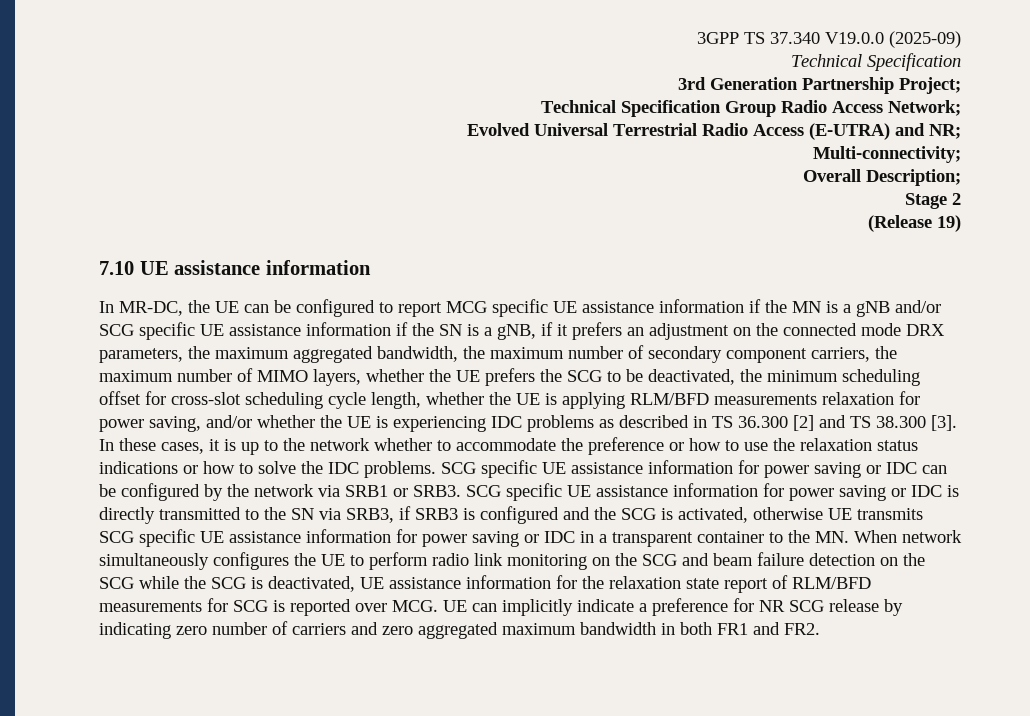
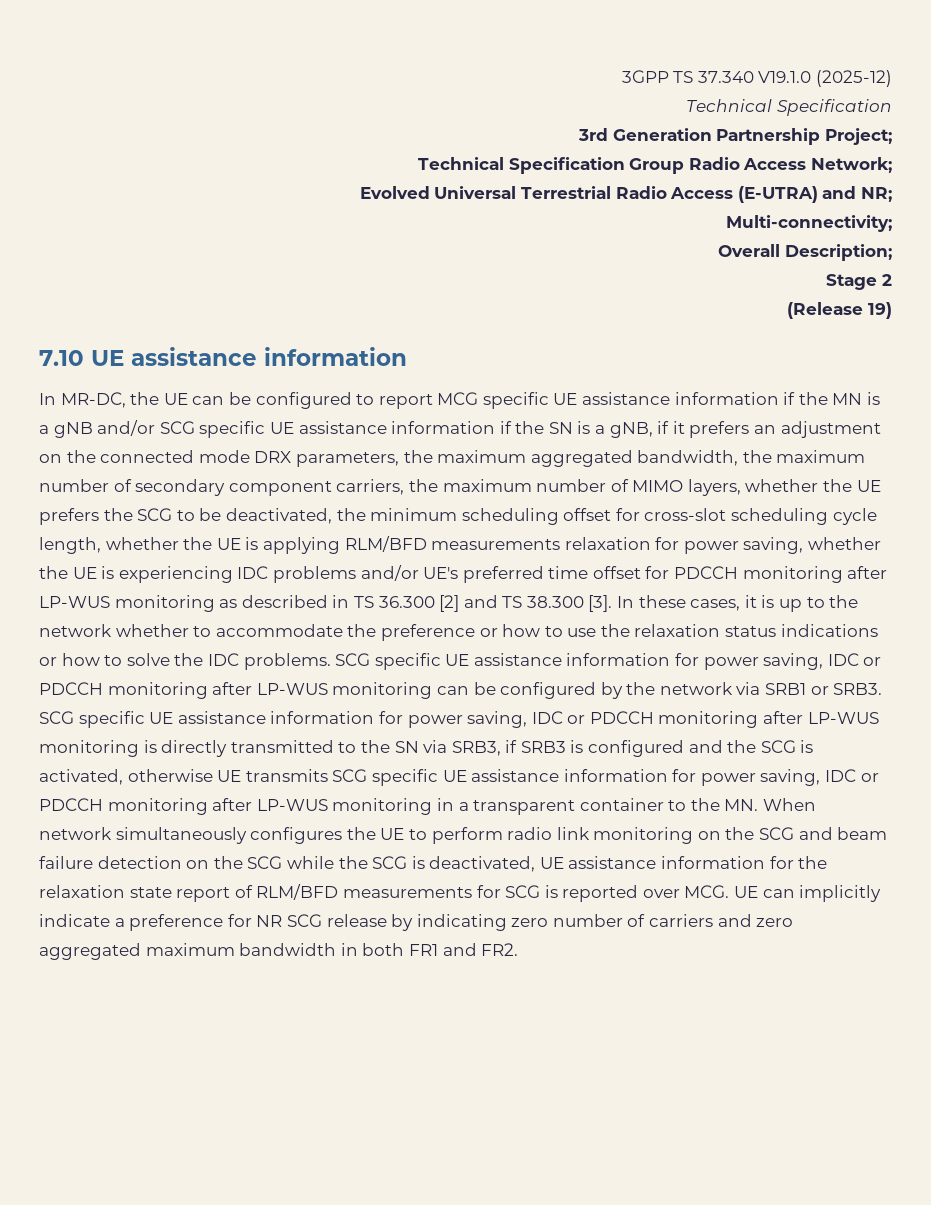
- 3GPP TS 37.340 V19.0.0 (2025-09)
+ 3GPP TS 37.340 V19.1.0 (2025-12)
- In MR-DC, the UE can be configured to report MCG specific UE assistance information if the MN is a gNB and/or SCG specific UE assistance information if the SN is a gNB, if it prefers an adjustment on the connected mode DRX parameters, the maximum aggregated bandwidth, the maximum number of secondary component carriers, the maximum number of MIMO layers, whether the UE prefers the SCG to be deactivated, the minimum scheduling offset for cross-slot scheduling cycle length, whether the UE is applying RLM/BFD measurements relaxation for power saving, and/or whether the UE is experiencing IDC problems as described in TS 36.300 [2] and TS 38.300 [3].
+ In MR-DC, the UE can be configured to report MCG specific UE assistance information if the MN is a gNB and/or SCG specific UE assistance information if the SN is a gNB, if it prefers an adjustment on the connected mode DRX parameters, the maximum aggregated bandwidth, the maximum number of secondary component carriers, the maximum number of MIMO layers, whether the UE prefers the SCG to be deactivated, the minimum scheduling offset for cross-slot scheduling cycle length, whether the UE is applying RLM/BFD measurements relaxation for power saving, whether the UE is experiencing IDC problems and/or UE's preferred time offset for PDCCH monitoring after LP-WUS monitoring as described in TS 36.300 [2] and TS 38.300 [3].
- SCG specific UE assistance information for power saving or IDC can be configured by the network via SRB1 or SRB3.
+ SCG specific UE assistance information for power saving, IDC or PDCCH monitoring after LP-WUS monitoring can be configured by the network via SRB1 or SRB3.
- SCG specific UE assistance information for power saving or IDC is directly transmitted to the SN via SRB3, if SRB3 is configured and the SCG is activated, otherwise UE transmits SCG specific UE assistance information for power saving or IDC in a transparent container to the MN. When network simultaneously configures the UE to perform radio link monitoring on the SCG and beam failure detection on the SCG while the SCG is deactivated, UE assistance information for the relaxation state report of RLM/BFD measurements for SCG is reported over MCG. UE can implicitly indicate a preference for NR SCG release by indicating zero number of carriers and zero aggregated maximum bandwidth in both FR1 and FR2.
+ SCG specific UE assistance information for power saving, IDC or PDCCH monitoring after LP-WUS monitoring is directly transmitted to the SN via SRB3, if SRB3 is configured and the SCG is activated, otherwise UE transmits SCG specific UE assistance information for power saving, IDC or PDCCH monitoring after LP-WUS monitoring in a transparent container to the MN. When network simultaneously configures the UE to perform radio link monitoring on the SCG and beam failure detection on the SCG while the SCG is deactivated, UE assistance information for the relaxation state report of RLM/BFD measurements for SCG is reported over MCG. UE can implicitly indicate a preference for NR SCG release by indicating zero number of carriers and zero aggregated maximum bandwidth in both FR1 and FR2.

